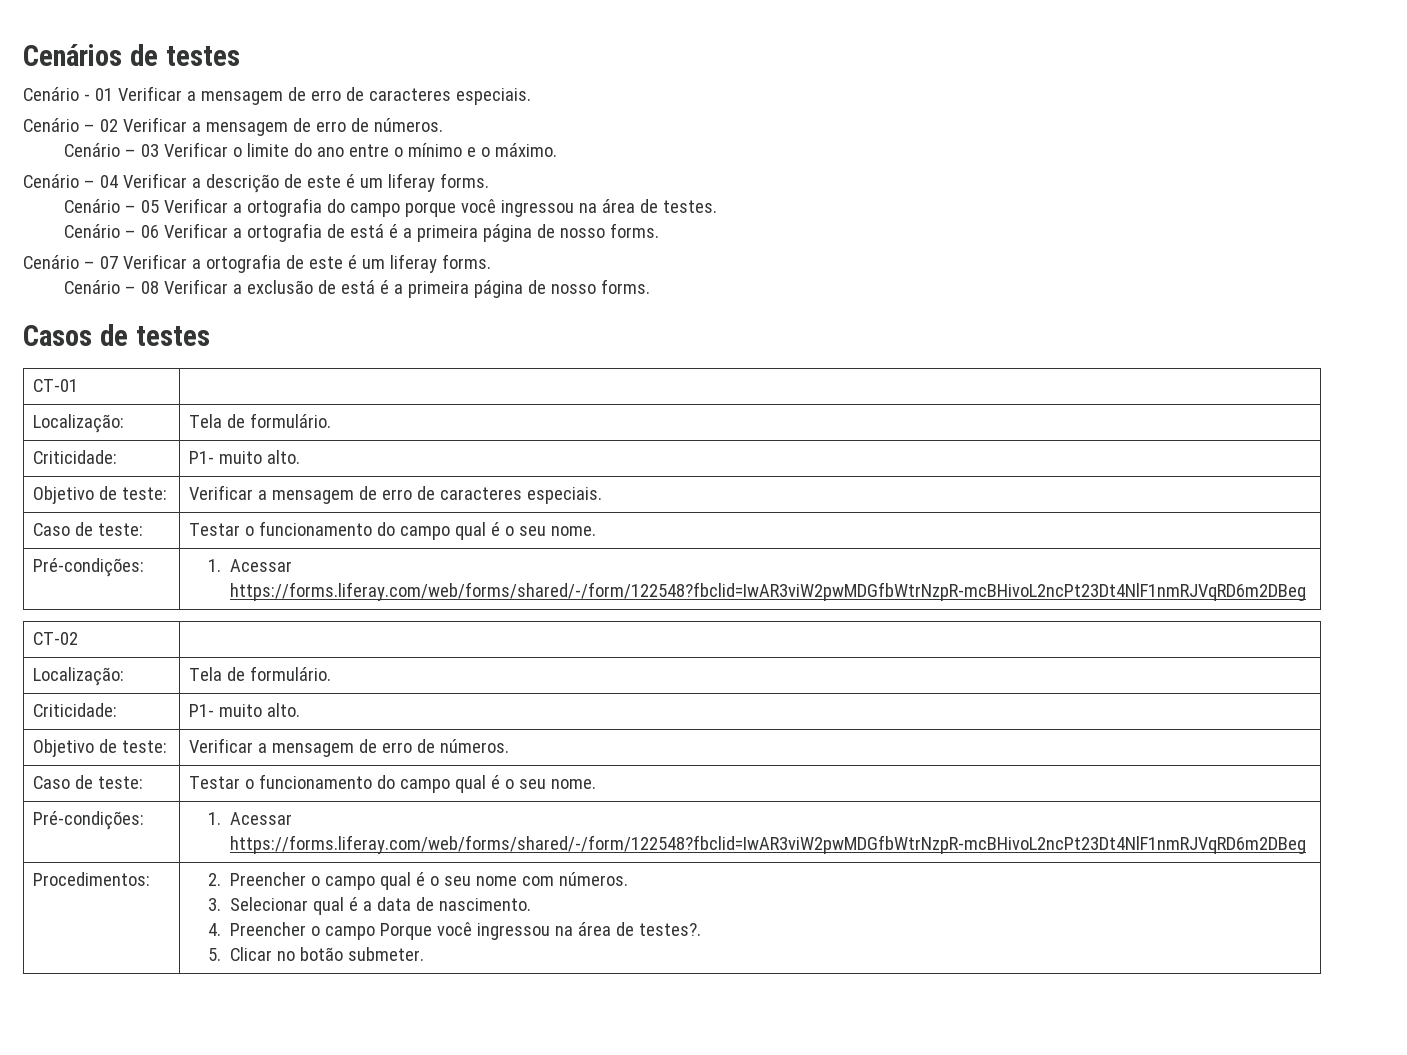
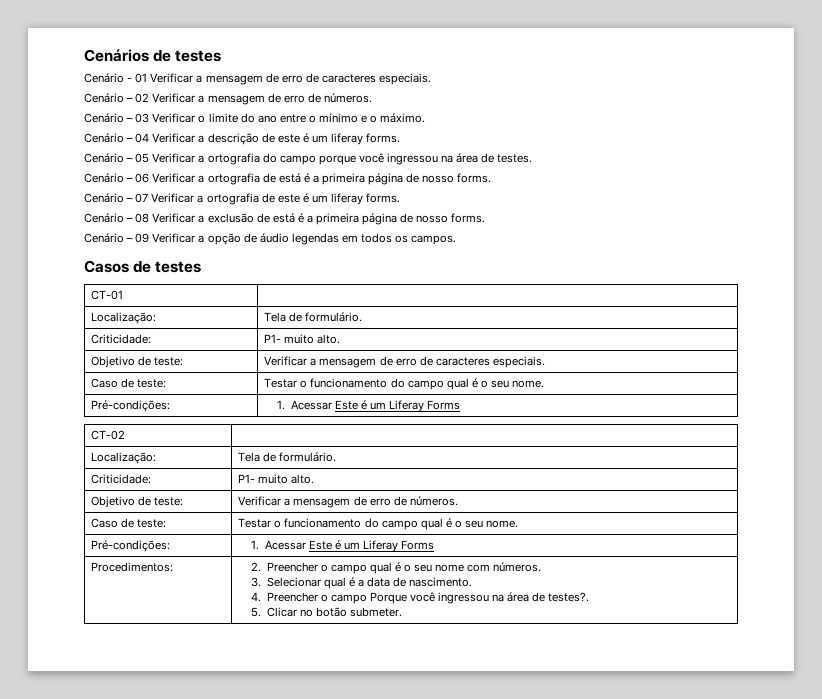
+ Cenário – 09 Verificar a opção de áudio legendas em todos os campos.
  Objetivo de teste: | Verificar a mensagem de erro de caracteres especiais.
  Caso de teste: | Testar o funcionamento do campo qual é o seu nome.
- Pré-condições: | 1. Acessar https://forms.liferay.com/web/forms/shared/-/form/122548?fbclid=IwAR3viW2pwMDGfbWtrNzpR-mcBHivoL2ncPt23Dt4NlF1nmRJVqRD6m2DBeg
+ Pré-condições: | 1. Acessar Este é um Liferay Forms
  Objetivo de teste: | Verificar a mensagem de erro de números.
  Caso de teste: | Testar o funcionamento do campo qual é o seu nome.
- Pré-condições: | 1. Acessar https://forms.liferay.com/web/forms/shared/-/form/122548?fbclid=IwAR3viW2pwMDGfbWtrNzpR-mcBHivoL2ncPt23Dt4NlF1nmRJVqRD6m2DBeg
+ Pré-condições: | 1. Acessar Este é um Liferay Forms

